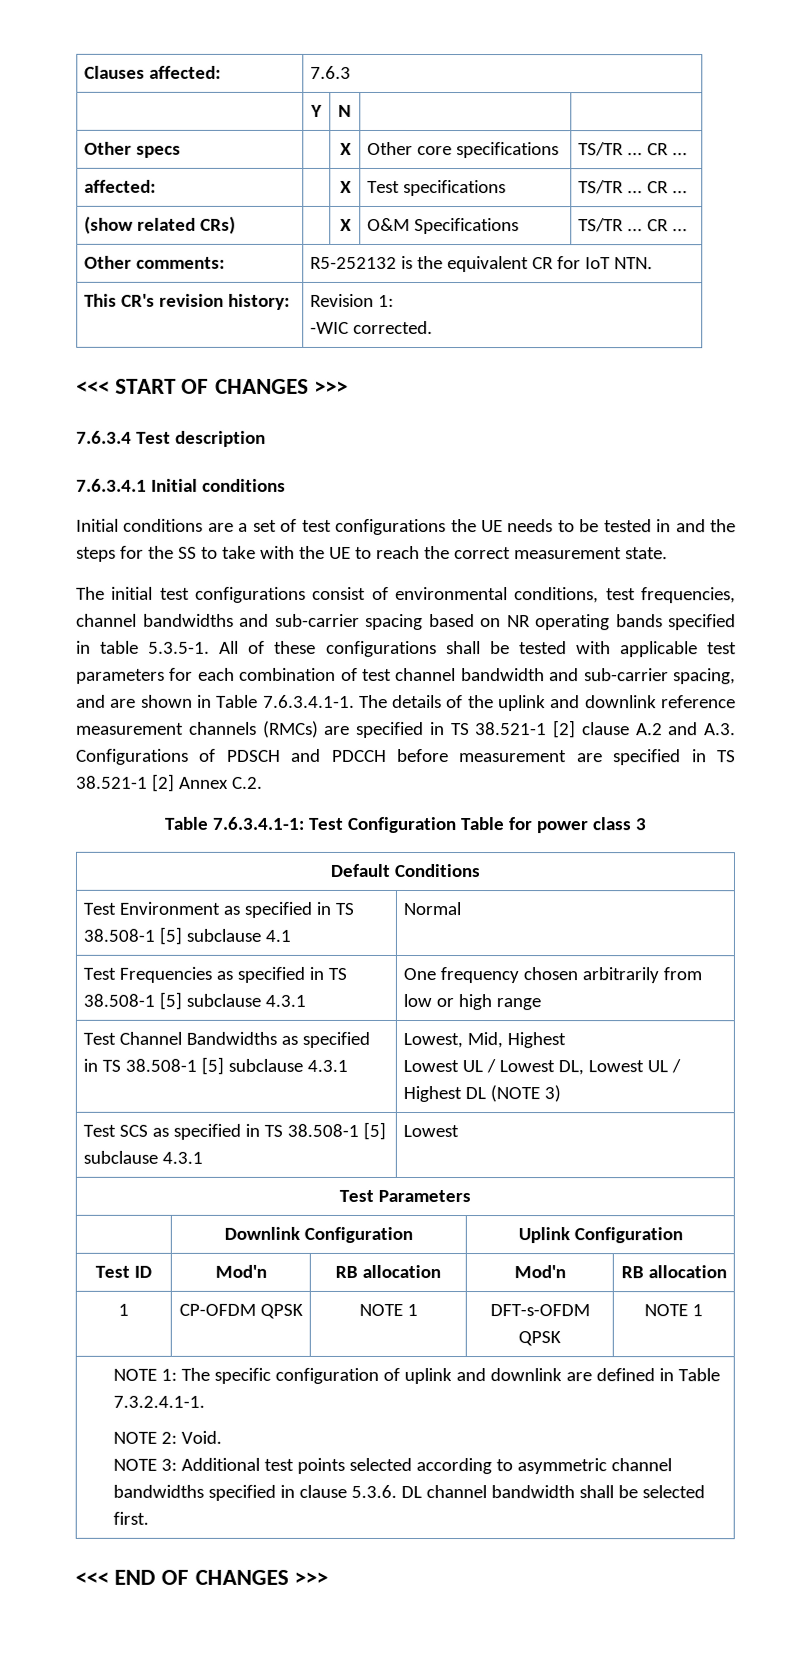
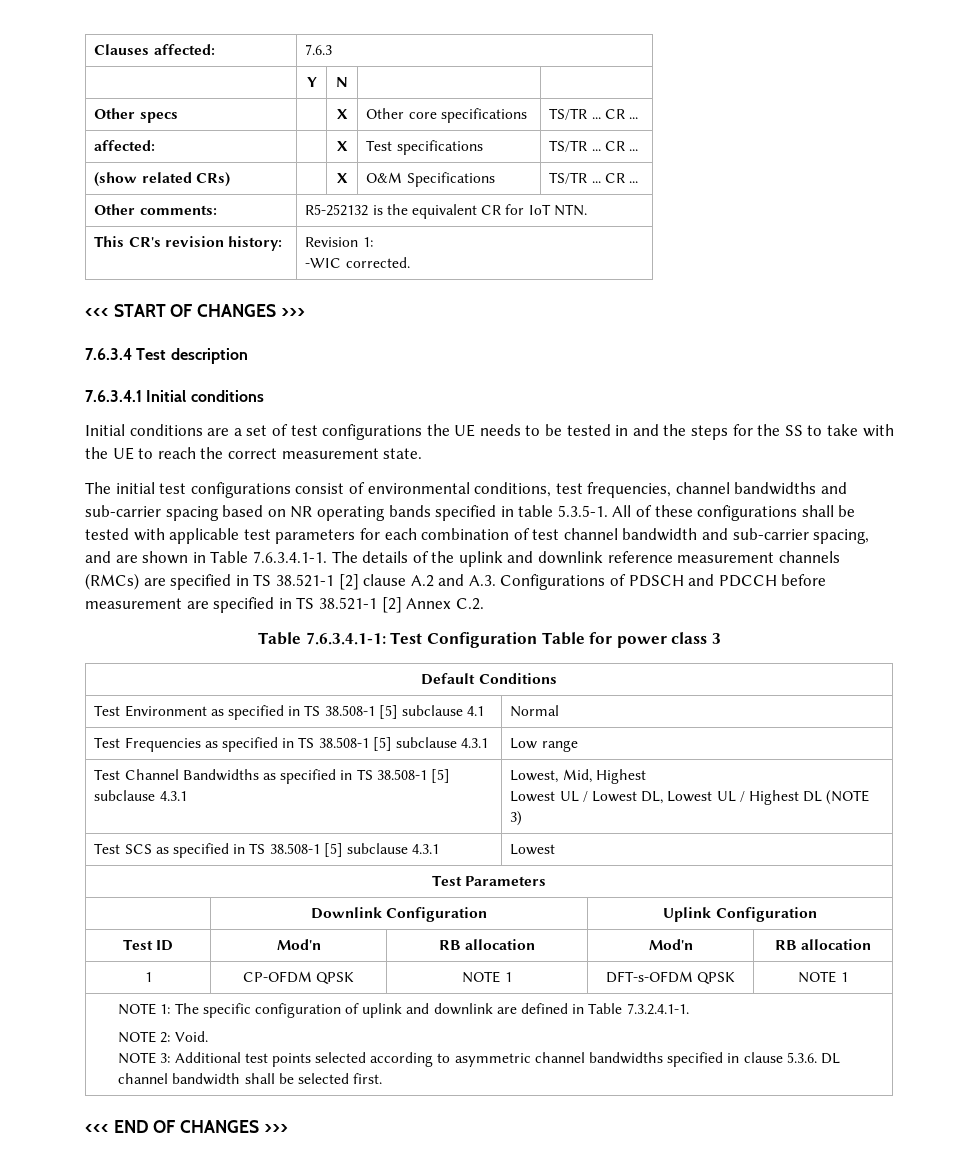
- Test Frequencies as specified in TS 38.508-1 [5] subclause 4.3.1 | One frequency chosen arbitrarily from low or high range
+ Test Frequencies as specified in TS 38.508-1 [5] subclause 4.3.1 | Low range

